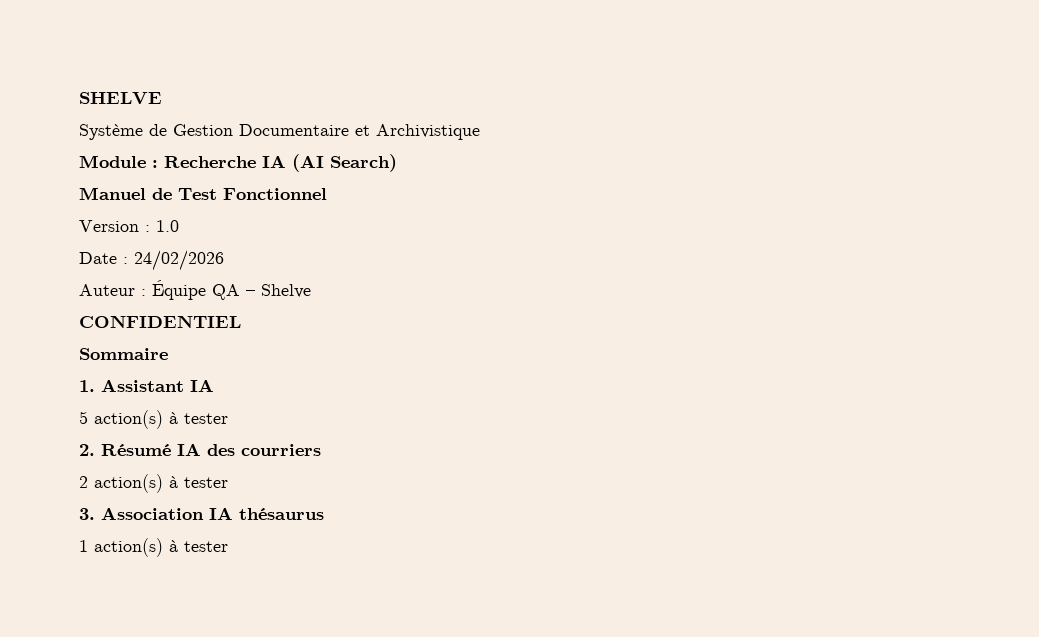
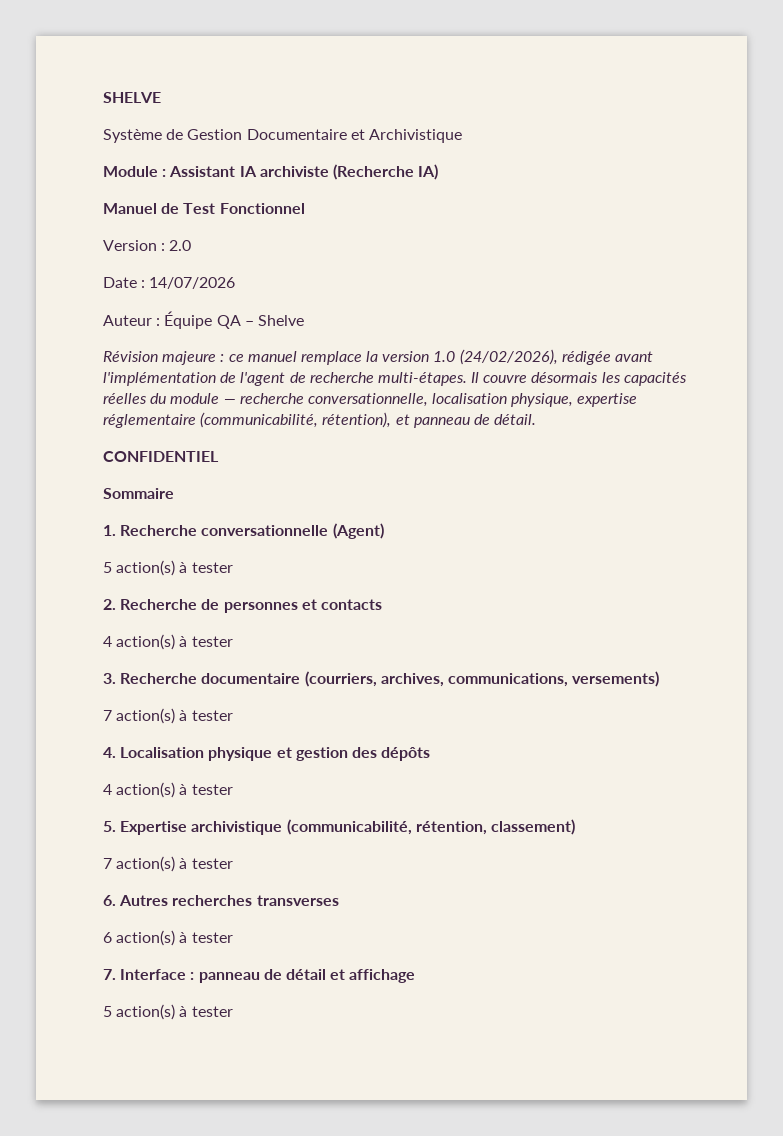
- Module : Recherche IA (AI Search)
+ Module : Assistant IA archiviste (Recherche IA)
- Version : 1.0
+ Version : 2.0
- Date : 24/02/2026
+ Date : 14/07/2026
+ Révision majeure : ce manuel remplace la version 1.0 (24/02/2026), rédigée avant l'implémentation de l'agent de recherche multi-étapes. Il couvre désormais les capacités réelles du module — recherche conversationnelle, localisation physique, expertise réglementaire (communicabilité, rétention), et panneau de détail.
- 1. Assistant IA
+ 1. Recherche conversationnelle (Agent)
- 2. Résumé IA des courriers
- 2 action(s) à tester
- 3. Association IA thésaurus
- 1 action(s) à tester
+ 2. Recherche de personnes et contacts
+ 4 action(s) à tester
+ 3. Recherche documentaire (courriers, archives, communications, versements)
+ 7 action(s) à tester
+ 4. Localisation physique et gestion des dépôts
+ 4 action(s) à tester
+ 5. Expertise archivistique (communicabilité, rétention, classement)
+ 7 action(s) à tester
+ 6. Autres recherches transverses
+ 6 action(s) à tester
+ 7. Interface : panneau de détail et affichage
+ 5 action(s) à tester

